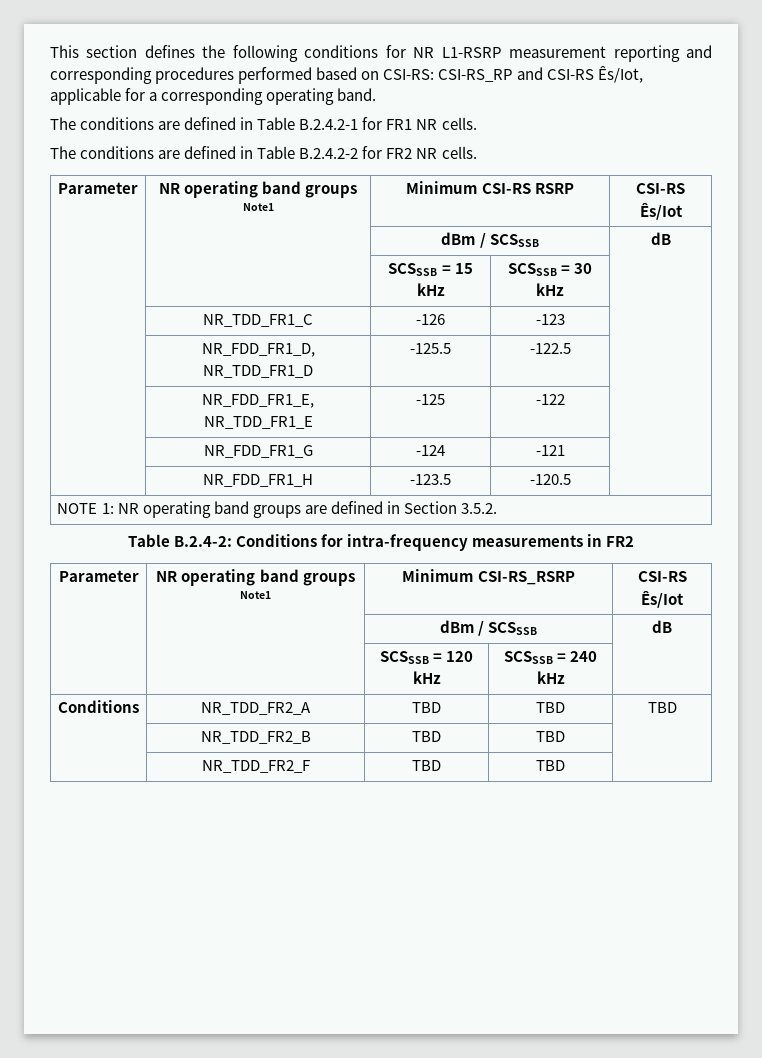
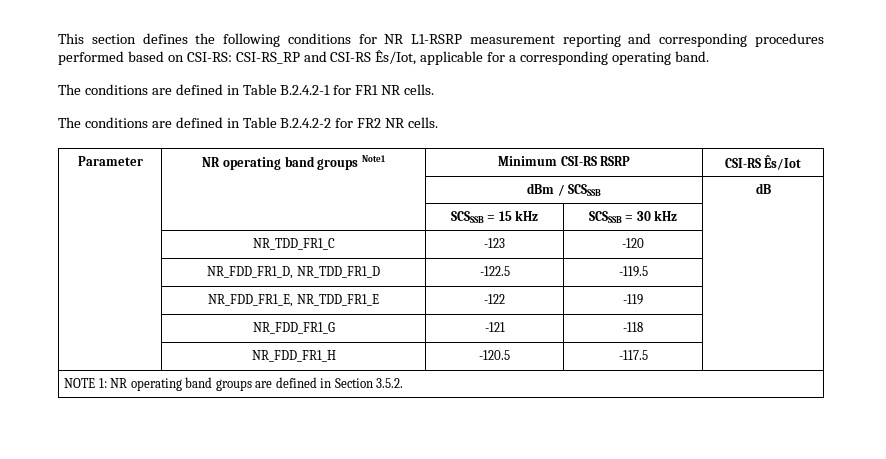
- | NR_TDD_FR1_C | -126 | -123 |
+ | NR_TDD_FR1_C | -123 | -120 |
- | NR_FDD_FR1_D, NR_TDD_FR1_D | -125.5 | -122.5 |
+ | NR_FDD_FR1_D, NR_TDD_FR1_D | -122.5 | -119.5 |
- | NR_FDD_FR1_E, NR_TDD_FR1_E | -125 | -122 |
+ | NR_FDD_FR1_E, NR_TDD_FR1_E | -122 | -119 |
- | NR_FDD_FR1_G | -124 | -121 |
+ | NR_FDD_FR1_G | -121 | -118 |
- | NR_FDD_FR1_H | -123.5 | -120.5 |
+ | NR_FDD_FR1_H | -120.5 | -117.5 |
- Table B.2.4-2: Conditions for intra-frequency measurements in FR2
- Parameter | NR operating band groups Note1 | Minimum CSI-RS_RSRP | CSI-RS Ês/Iot
- | | dBm / SCSSSB | dB
- | | SCSSSB = 120 kHz | SCSSSB = 240 kHz |
- Conditions | NR_TDD_FR2_A | TBD | TBD | TBD
- | NR_TDD_FR2_B | TBD | TBD |
- | NR_TDD_FR2_F | TBD | TBD |

